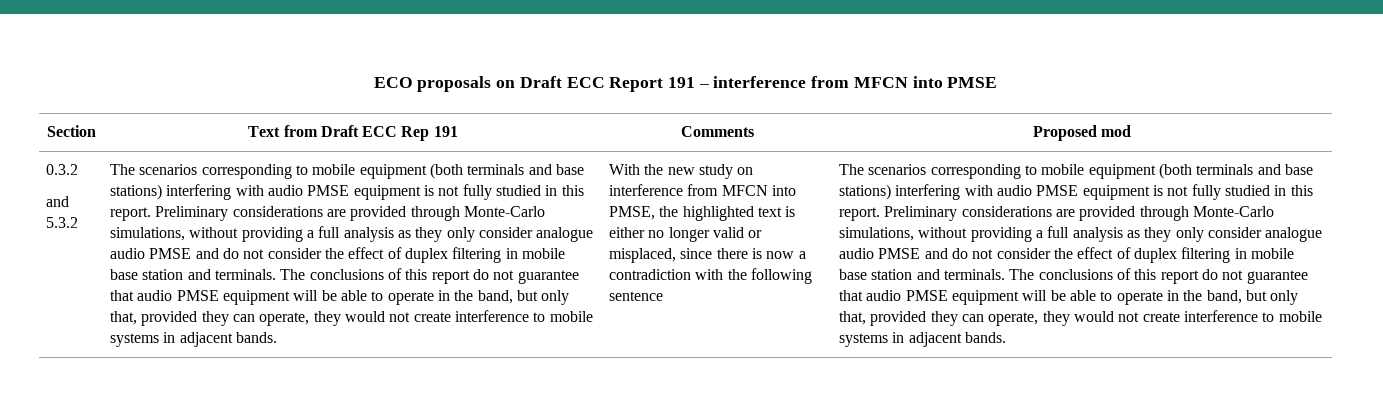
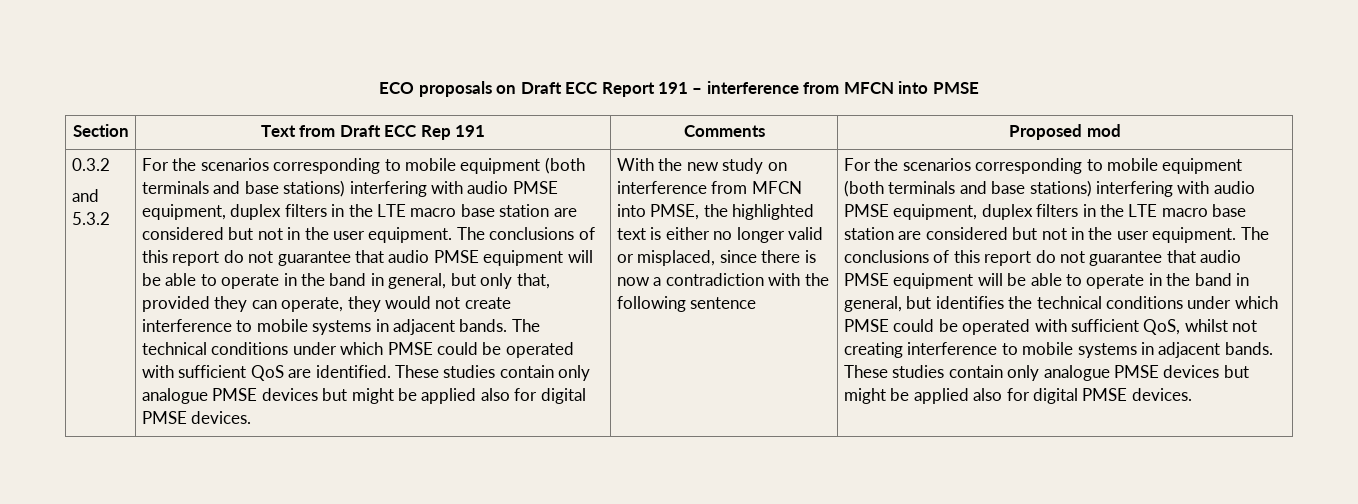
- and 5.3.2 | The scenarios corresponding to mobile equipment (both terminals and base stations) interfering with audio PMSE equipment is not fully studied in this report. Preliminary considerations are provided through Monte-Carlo simulations, without providing a full analysis as they only consider analogue audio PMSE and do not consider the effect of duplex filtering in mobile base station and terminals. The conclusions of this report do not guarantee that audio PMSE equipment will be able to operate in the band, but only that, provided they can operate, they would not create interference to mobile systems in adjacent bands.
+ and 5.3.2 | For the scenarios corresponding to mobile equipment (both terminals and base stations) interfering with audio PMSE equipment, duplex filters in the LTE macro base station are considered but not in the user equipment. The conclusions of this report do not guarantee that audio PMSE equipment will be able to operate in the band in general, but only that, provided they can operate, they would not create interference to mobile systems in adjacent bands. The technical conditions under which PMSE could be operated with sufficient QoS are identified. These studies contain only analogue PMSE devices but might be applied also for digital PMSE devices.
- With the new study on interference from MFCN into PMSE, the highlighted text is either no longer valid or misplaced, since there is now a contradiction with the following sentence | The scenarios corresponding to mobile equipment (both terminals and base stations) interfering with audio PMSE equipment is not fully studied in this report. Preliminary considerations are provided through Monte-Carlo simulations, without providing a full analysis as they only consider analogue audio PMSE and do not consider the effect of duplex filtering in mobile base station and terminals. The conclusions of this report do not guarantee that audio PMSE equipment will be able to operate in the band, but only that, provided they can operate, they would not create interference to mobile systems in adjacent bands.
+ With the new study on interference from MFCN into PMSE, the highlighted text is either no longer valid or misplaced, since there is now a contradiction with the following sentence | For the scenarios corresponding to mobile equipment (both terminals and base stations) interfering with audio PMSE equipment, duplex filters in the LTE macro base station are considered but not in the user equipment. The conclusions of this report do not guarantee that audio PMSE equipment will be able to operate in the band in general, but identifies the technical conditions under which PMSE could be operated with sufficient QoS, whilst not creating interference to mobile systems in adjacent bands. These studies contain only analogue PMSE devices but might be applied also for digital PMSE devices.

